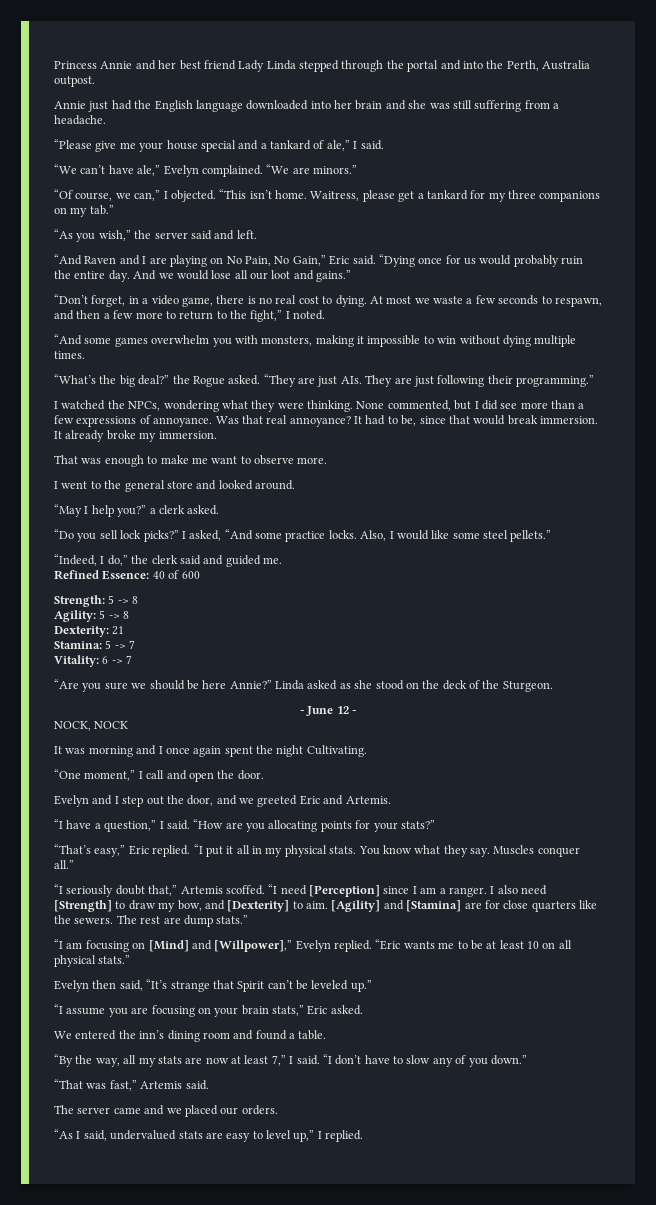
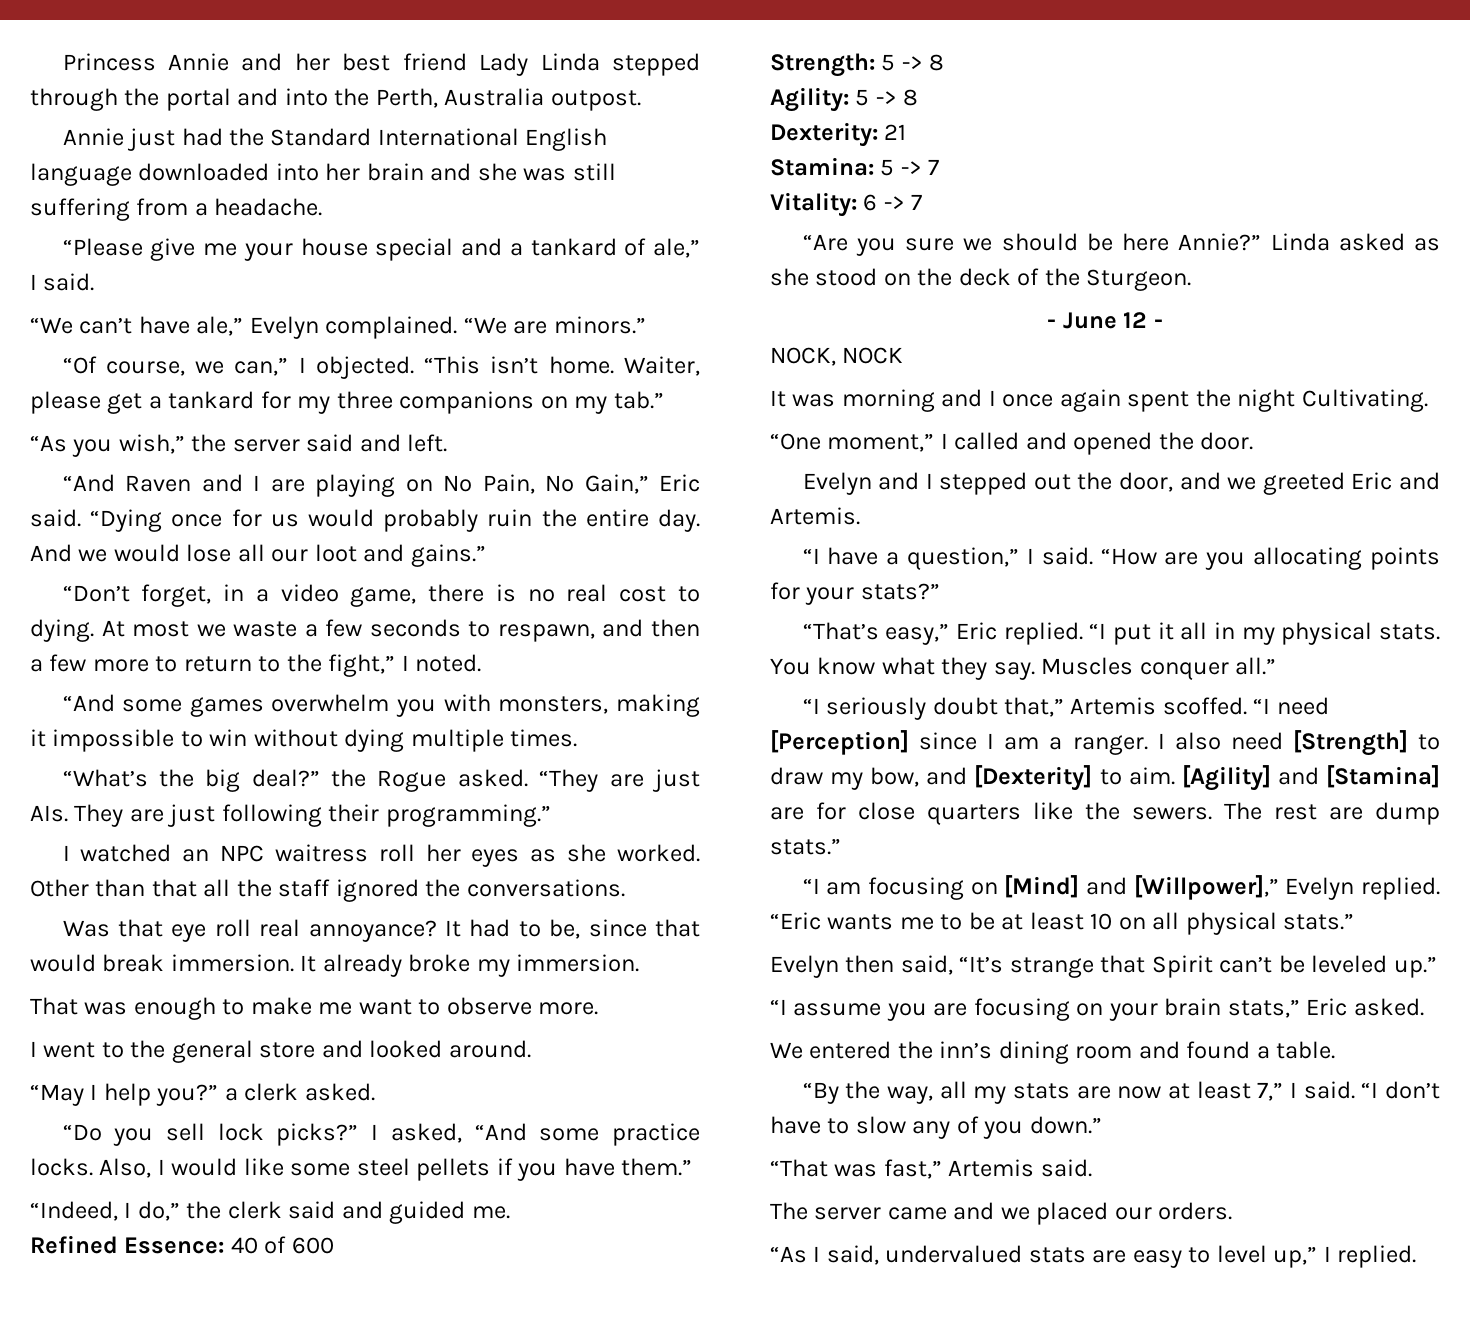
- Annie just had the English language downloaded into her brain and she was still suffering from a headache.
+ Annie just had the Standard International English language downloaded into her brain and she was still suffering from a headache.
- Waitress, please get a tankard for my three companions on my tab.”
+ Waiter, please get a tankard for my three companions on my tab.”
- I watched the NPCs, wondering what they were thinking. None commented, but I did see more than a few expressions of annoyance. Was that real annoyance?
+ I watched an NPC waitress roll her eyes as she worked. Other than that all the staff ignored the conversations.
+ Was that eye roll real annoyance?
- Also, I would like some steel pellets.”
+ Also, I would like some steel pellets if you have them.”
- “One moment,” I call and open the door.
+ “One moment,” I called and opened the door.
- Evelyn and I step out the door, and we greeted Eric and Artemis.
+ Evelyn and I stepped out the door, and we greeted Eric and Artemis.

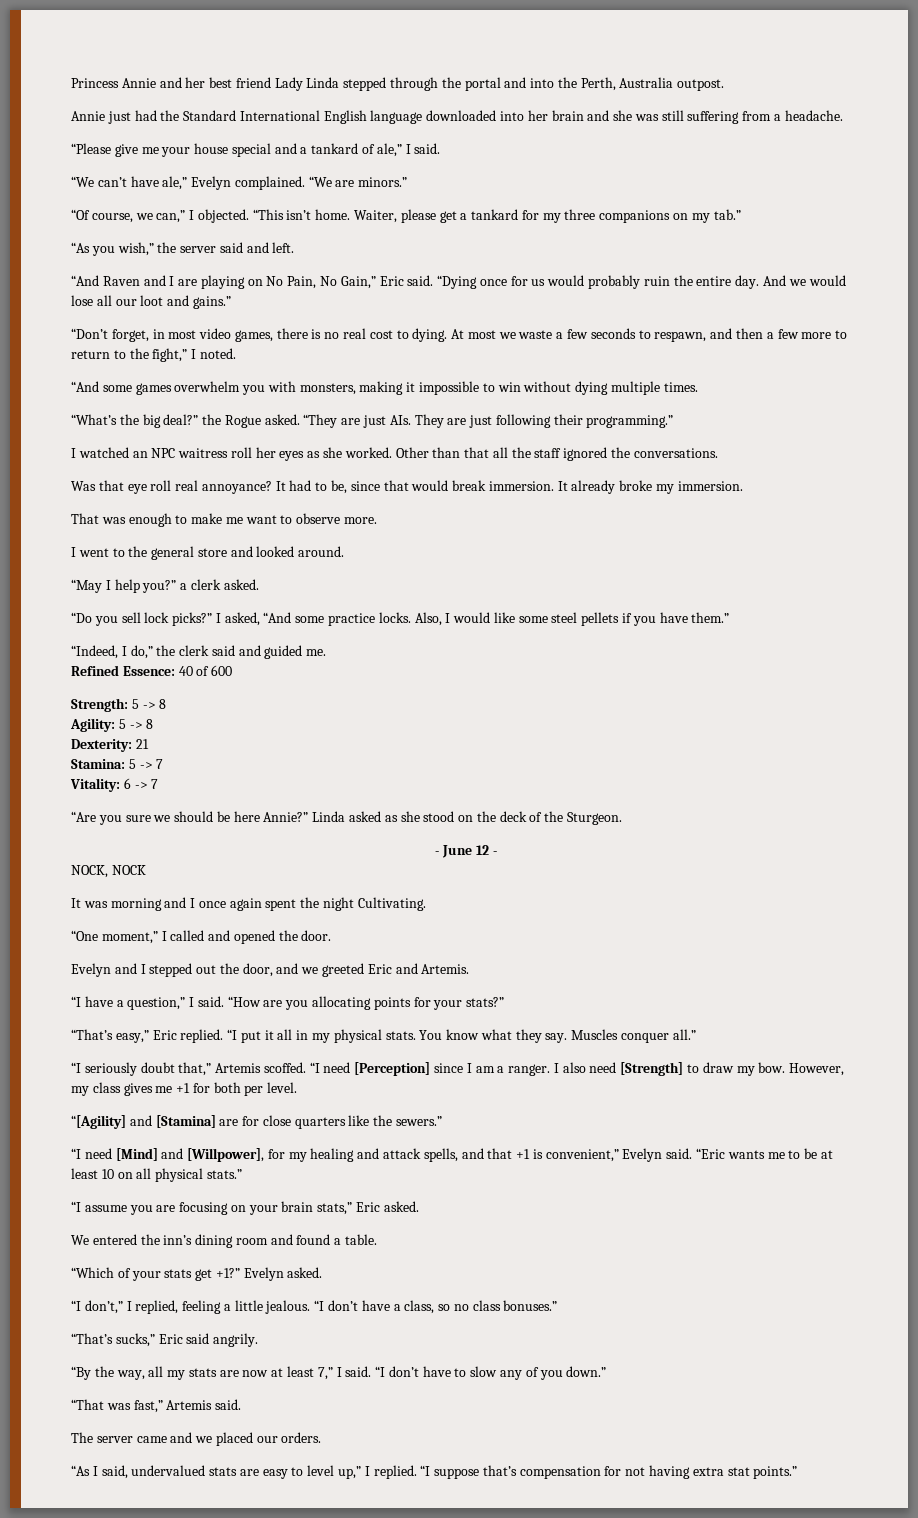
- “Don’t forget, in a video game, there is no real cost to dying.
+ “Don’t forget, in most video games, there is no real cost to dying.
- I also need [Strength] to draw my bow, and [Dexterity] to aim. [Agility] and [Stamina] are for close quarters like the sewers. The rest are dump stats.”
- “I am focusing on [Mind] and [Willpower],” Evelyn replied.
+ I also need [Strength] to draw my bow. However, my class gives me +1 for both per level.
+ “[Agility] and [Stamina] are for close quarters like the sewers.”
+ “I need [Mind] and [Willpower], for my healing and attack spells, and that +1 is convenient,” Evelyn said.
- Evelyn then said, “It’s strange that Spirit can’t be leveled up.”
+ “Which of your stats get +1?” Evelyn asked.
+ “I don’t,” I replied, feeling a little jealous. “I don’t have a class, so no class bonuses.”
+ “That’s sucks,” Eric said angrily.
+ “I suppose that’s compensation for not having extra stat points.”

